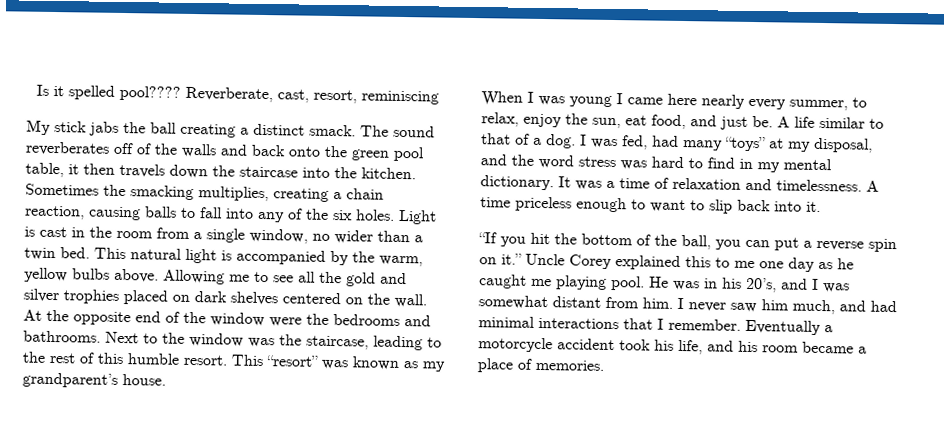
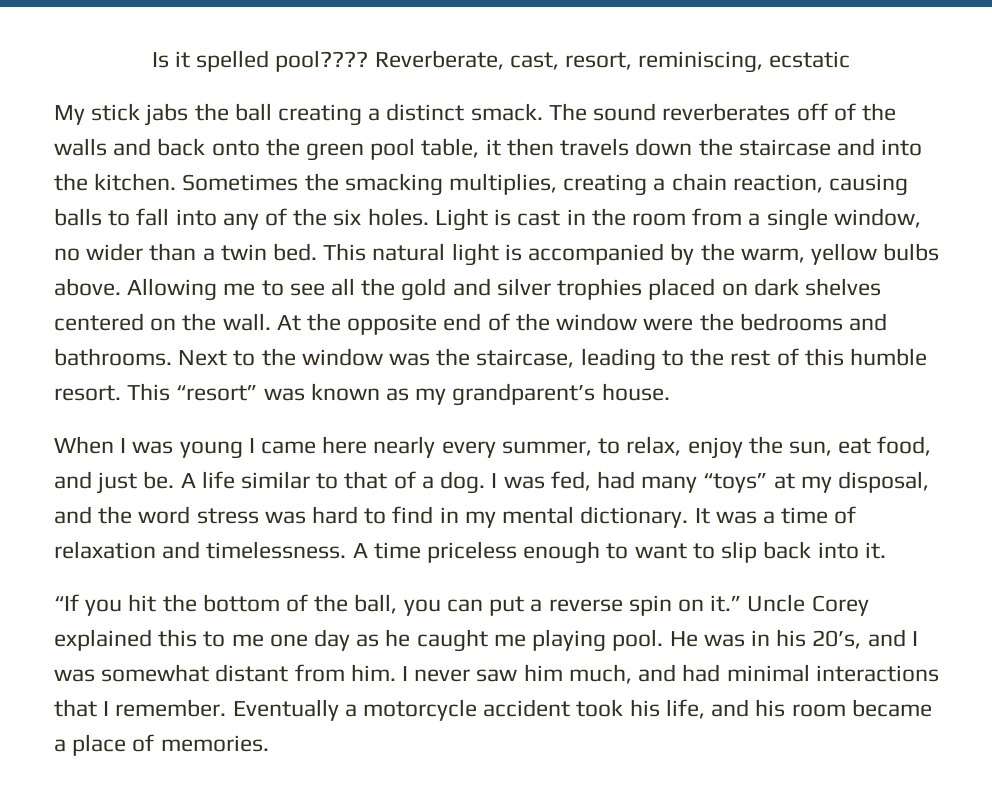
- Reverberate, cast, resort, reminiscing
+ Reverberate, cast, resort, reminiscing, ecstatic
- The sound reverberates off of the walls and back onto the green pool table, it then travels down the staircase into the kitchen.
+ The sound reverberates off of the walls and back onto the green pool table, it then travels down the staircase and into the kitchen.

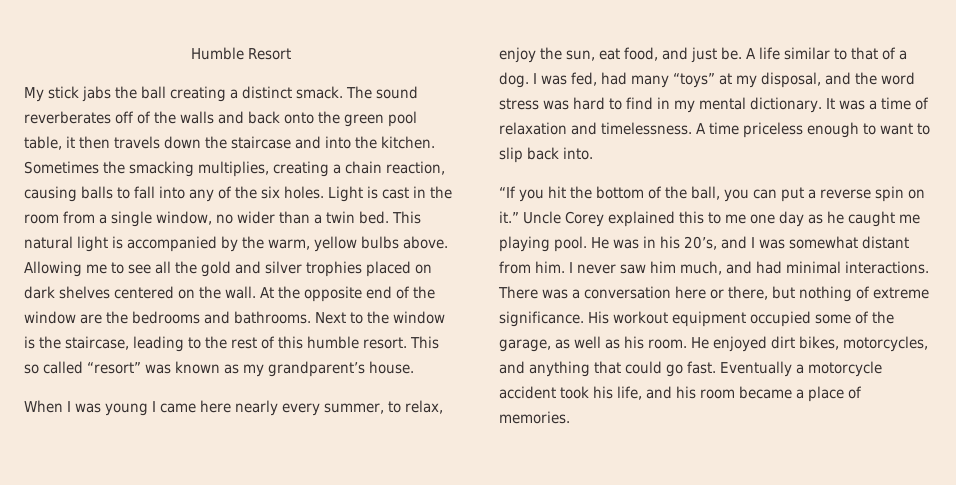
- Is it spelled pool???? Reverberate, cast, resort, reminiscing, ecstatic
+ Humble Resort
- At the opposite end of the window were the bedrooms and bathrooms.
+ At the opposite end of the window are the bedrooms and bathrooms.
- Next to the window was the staircase, leading to the rest of this humble resort.
+ Next to the window is the staircase, leading to the rest of this humble resort.
- This “resort” was known as my grandparent’s house.
+ This so called “resort” was known as my grandparent’s house.
- A time priceless enough to want to slip back into it.
+ A time priceless enough to want to slip back into.
- I never saw him much, and had minimal interactions that I remember.
+ I never saw him much, and had minimal interactions. There was a conversation here or there, but nothing of extreme significance. His workout equipment occupied some of the garage, as well as his room. He enjoyed dirt bikes, motorcycles, and anything that could go fast.

